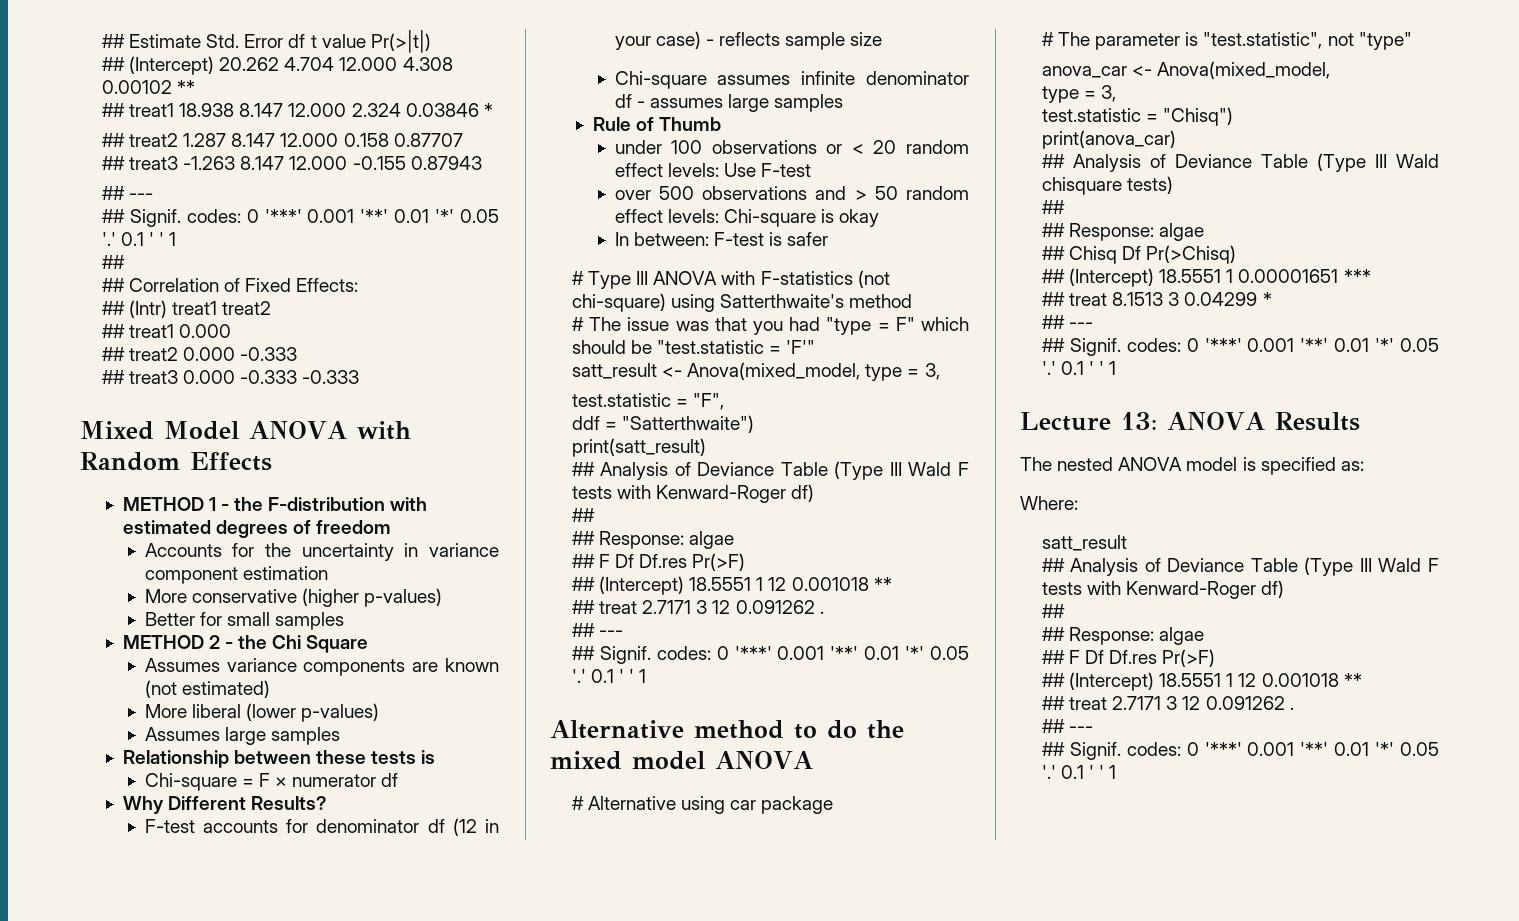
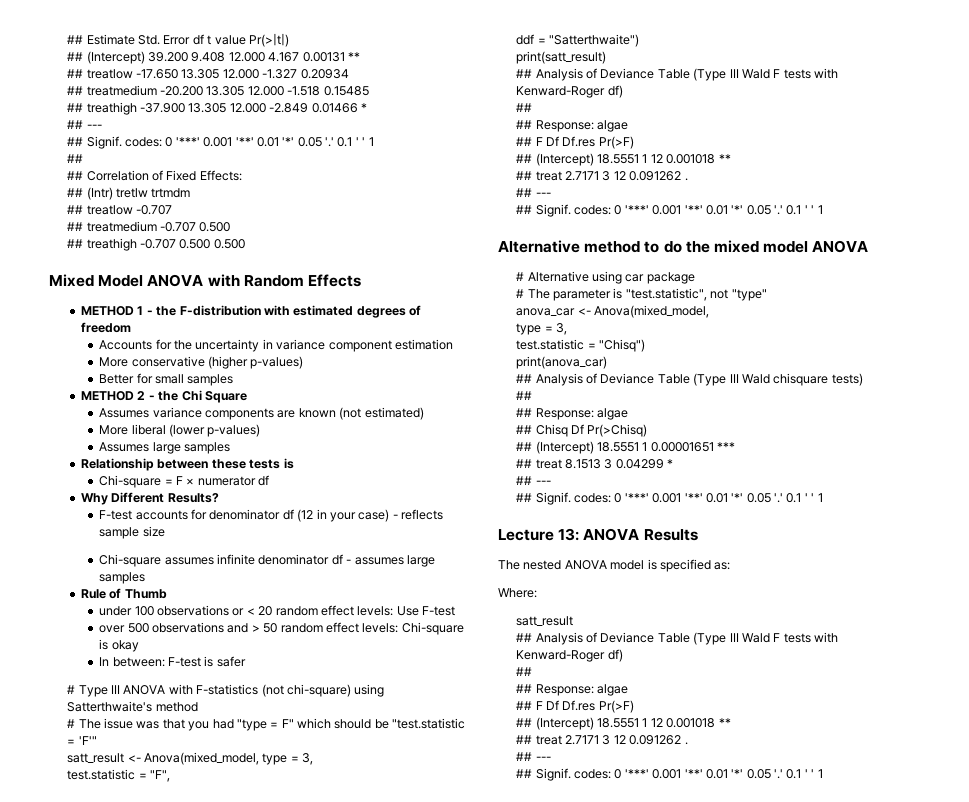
- ## (Intercept) 20.262 4.704 12.000 4.308 0.00102 **
- ## treat1 18.938 8.147 12.000 2.324 0.03846 *
- ## treat2 1.287 8.147 12.000 0.158 0.87707
- ## treat3 -1.263 8.147 12.000 -0.155 0.87943
+ ## (Intercept) 39.200 9.408 12.000 4.167 0.00131 **
+ ## treatlow -17.650 13.305 12.000 -1.327 0.20934
+ ## treatmedium -20.200 13.305 12.000 -1.518 0.15485
+ ## treathigh -37.900 13.305 12.000 -2.849 0.01466 *
- ## (Intr) treat1 treat2
- ## treat1 0.000
- ## treat2 0.000 -0.333
- ## treat3 0.000 -0.333 -0.333
+ ## (Intr) tretlw trtmdm
+ ## treatlow -0.707
+ ## treatmedium -0.707 0.500
+ ## treathigh -0.707 0.500 0.500

